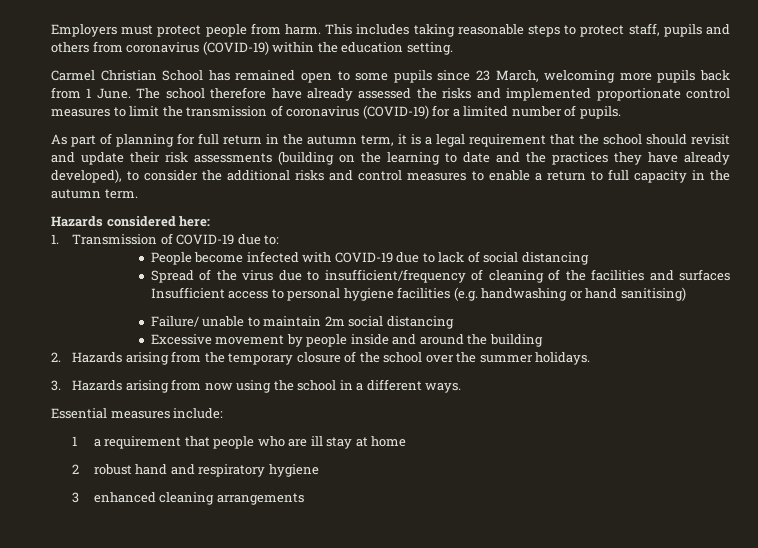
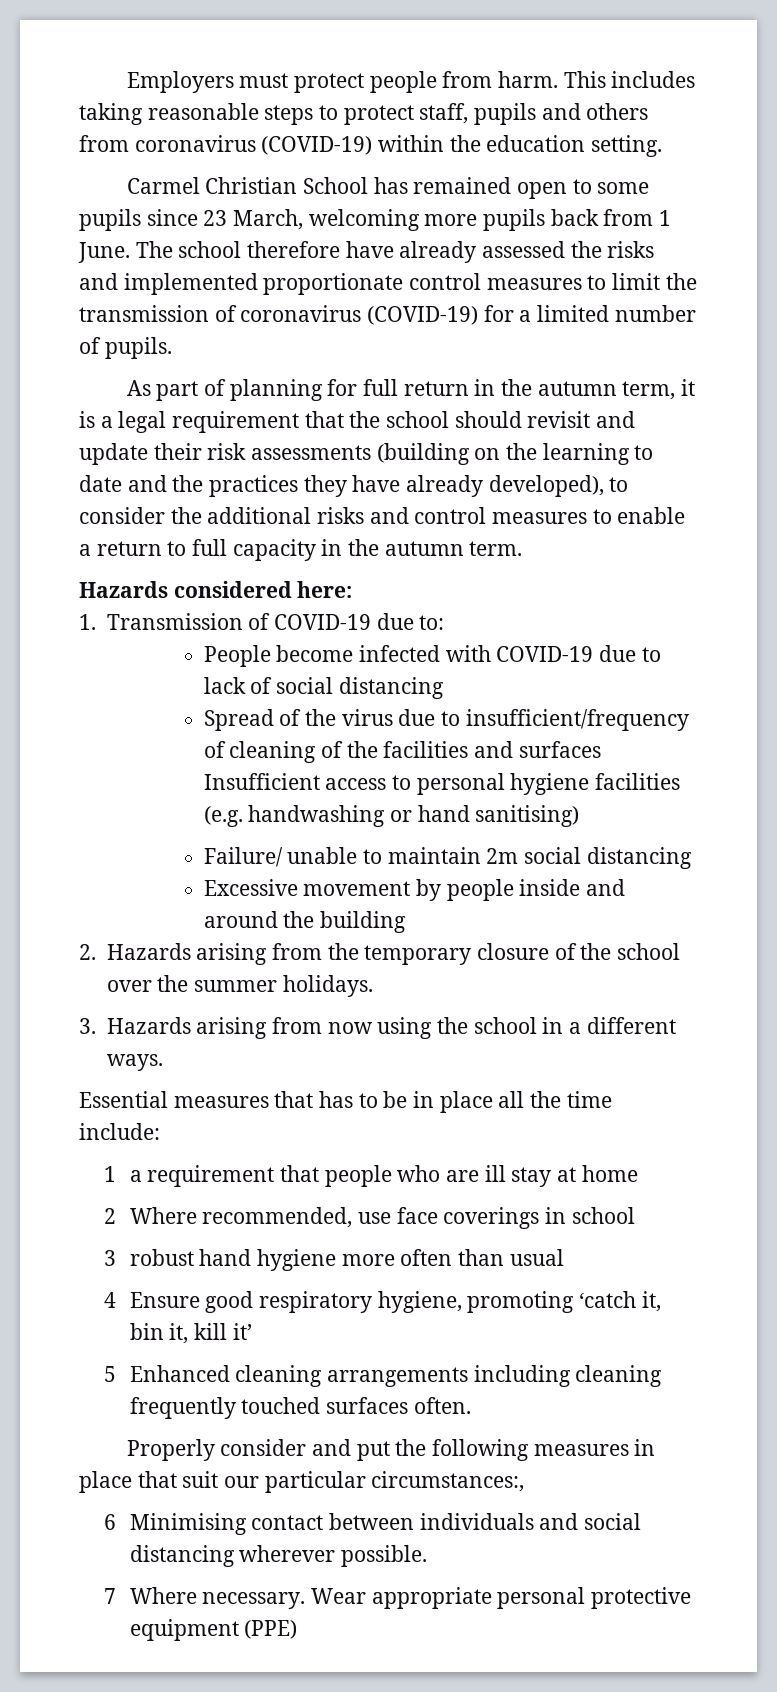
- Essential measures include:
+ Essential measures that has to be in place all the time include:
- 2 robust hand and respiratory hygiene
- 3 enhanced cleaning arrangements
+ 2 Where recommended, use face coverings in school
+ 3 robust hand hygiene more often than usual
+ 4 Ensure good respiratory hygiene, promoting ‘catch it, bin it, kill it’
+ 5 Enhanced cleaning arrangements including cleaning frequently touched surfaces often.
+ Properly consider and put the following measures in place that suit our particular circumstances:,
+ 6 Minimising contact between individuals and social distancing wherever possible.
+ 7 Where necessary. Wear appropriate personal protective equipment (PPE)

